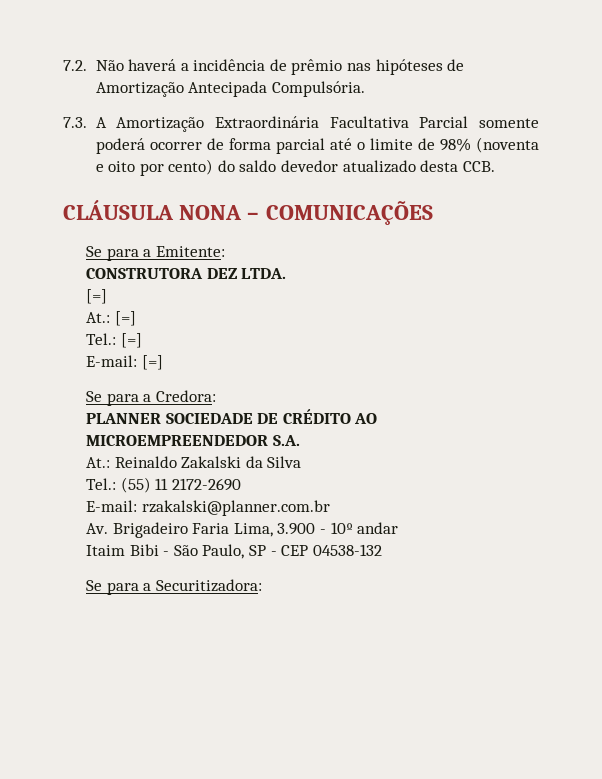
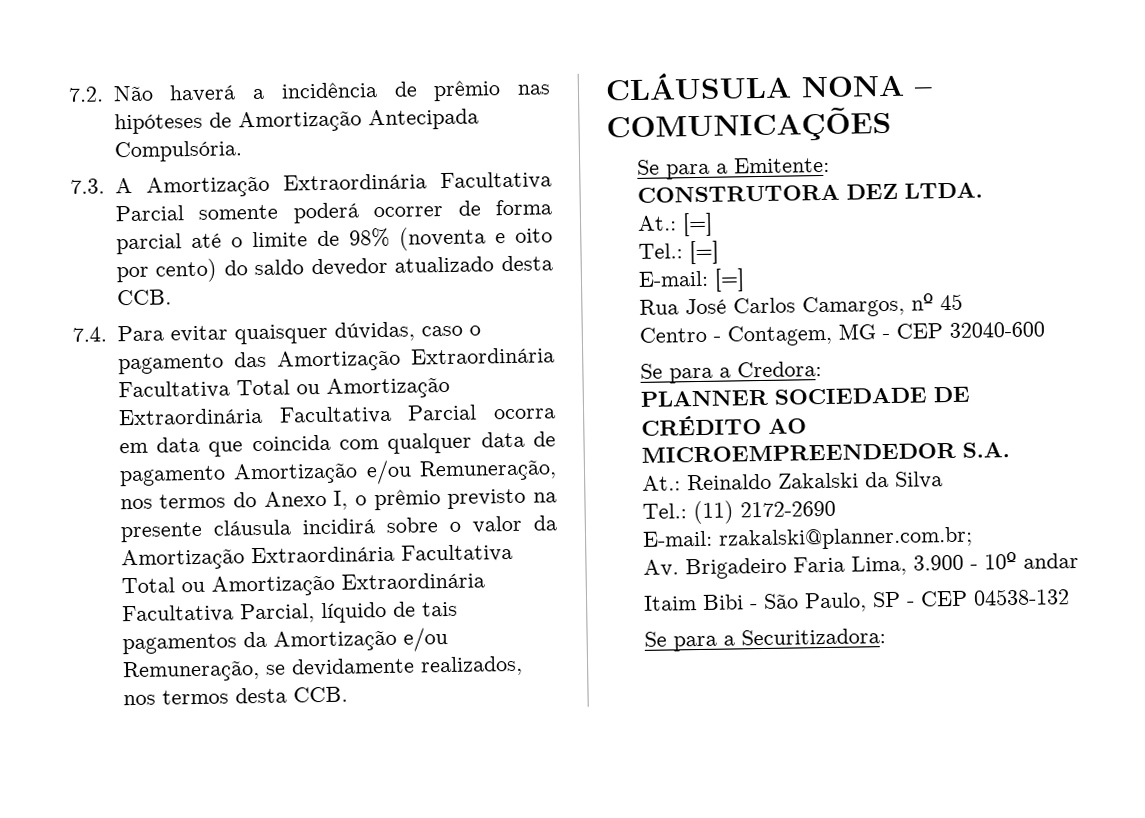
+ 7.4. Para evitar quaisquer dúvidas, caso o pagamento das Amortização Extraordinária Facultativa Total ou Amortização Extraordinária Facultativa Parcial ocorra em data que coincida com qualquer data de pagamento Amortização e/ou Remuneração, nos termos do Anexo I, o prêmio previsto na presente cláusula incidirá sobre o valor da Amortização Extraordinária Facultativa Total ou Amortização Extraordinária Facultativa Parcial, líquido de tais pagamentos da Amortização e/ou Remuneração, se devidamente realizados, nos termos desta CCB.
  CONSTRUTORA DEZ LTDA.
- [=]
+ Rua José Carlos Camargos, nº 45
+ Centro - Contagem, MG - CEP 32040-600
- Tel.: (55) 11 2172-2690
+ Tel.: (11) 2172-2690
- E-mail: rzakalski@planner.com.br
+ E-mail: rzakalski@planner.com.br;

